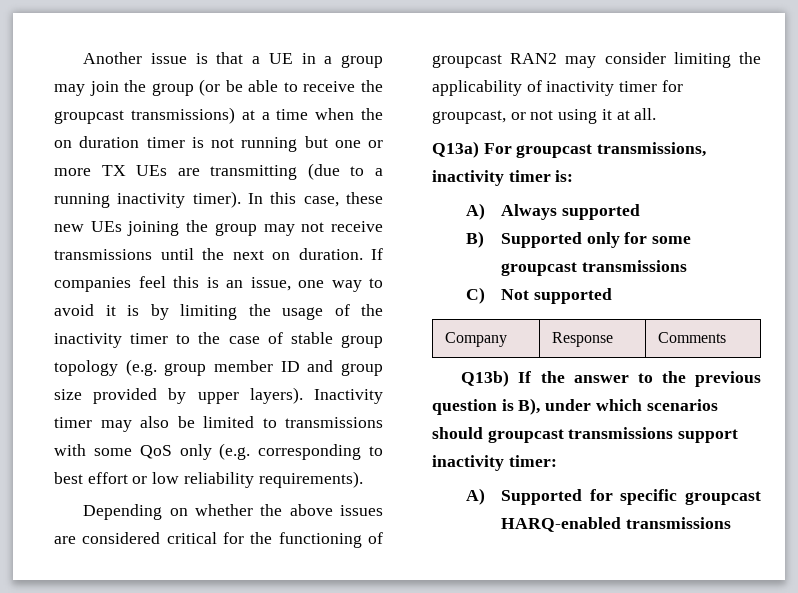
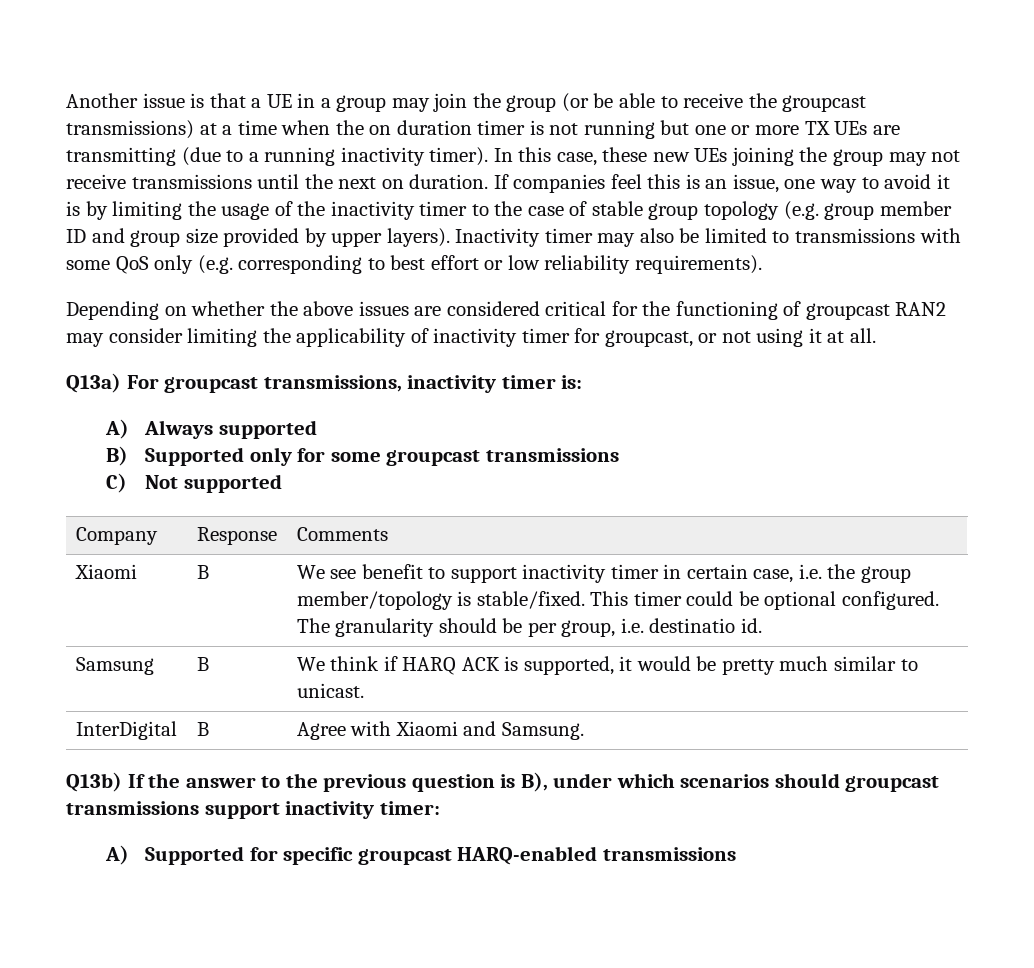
+ Xiaomi | B | We see benefit to support inactivity timer in certain case, i.e. the group member/topology is stable/fixed. This timer could be optional configured. The granularity should be per group, i.e. destinatio id.
+ Samsung | B | We think if HARQ ACK is supported, it would be pretty much similar to unicast.
+ InterDigital | B | Agree with Xiaomi and Samsung.

